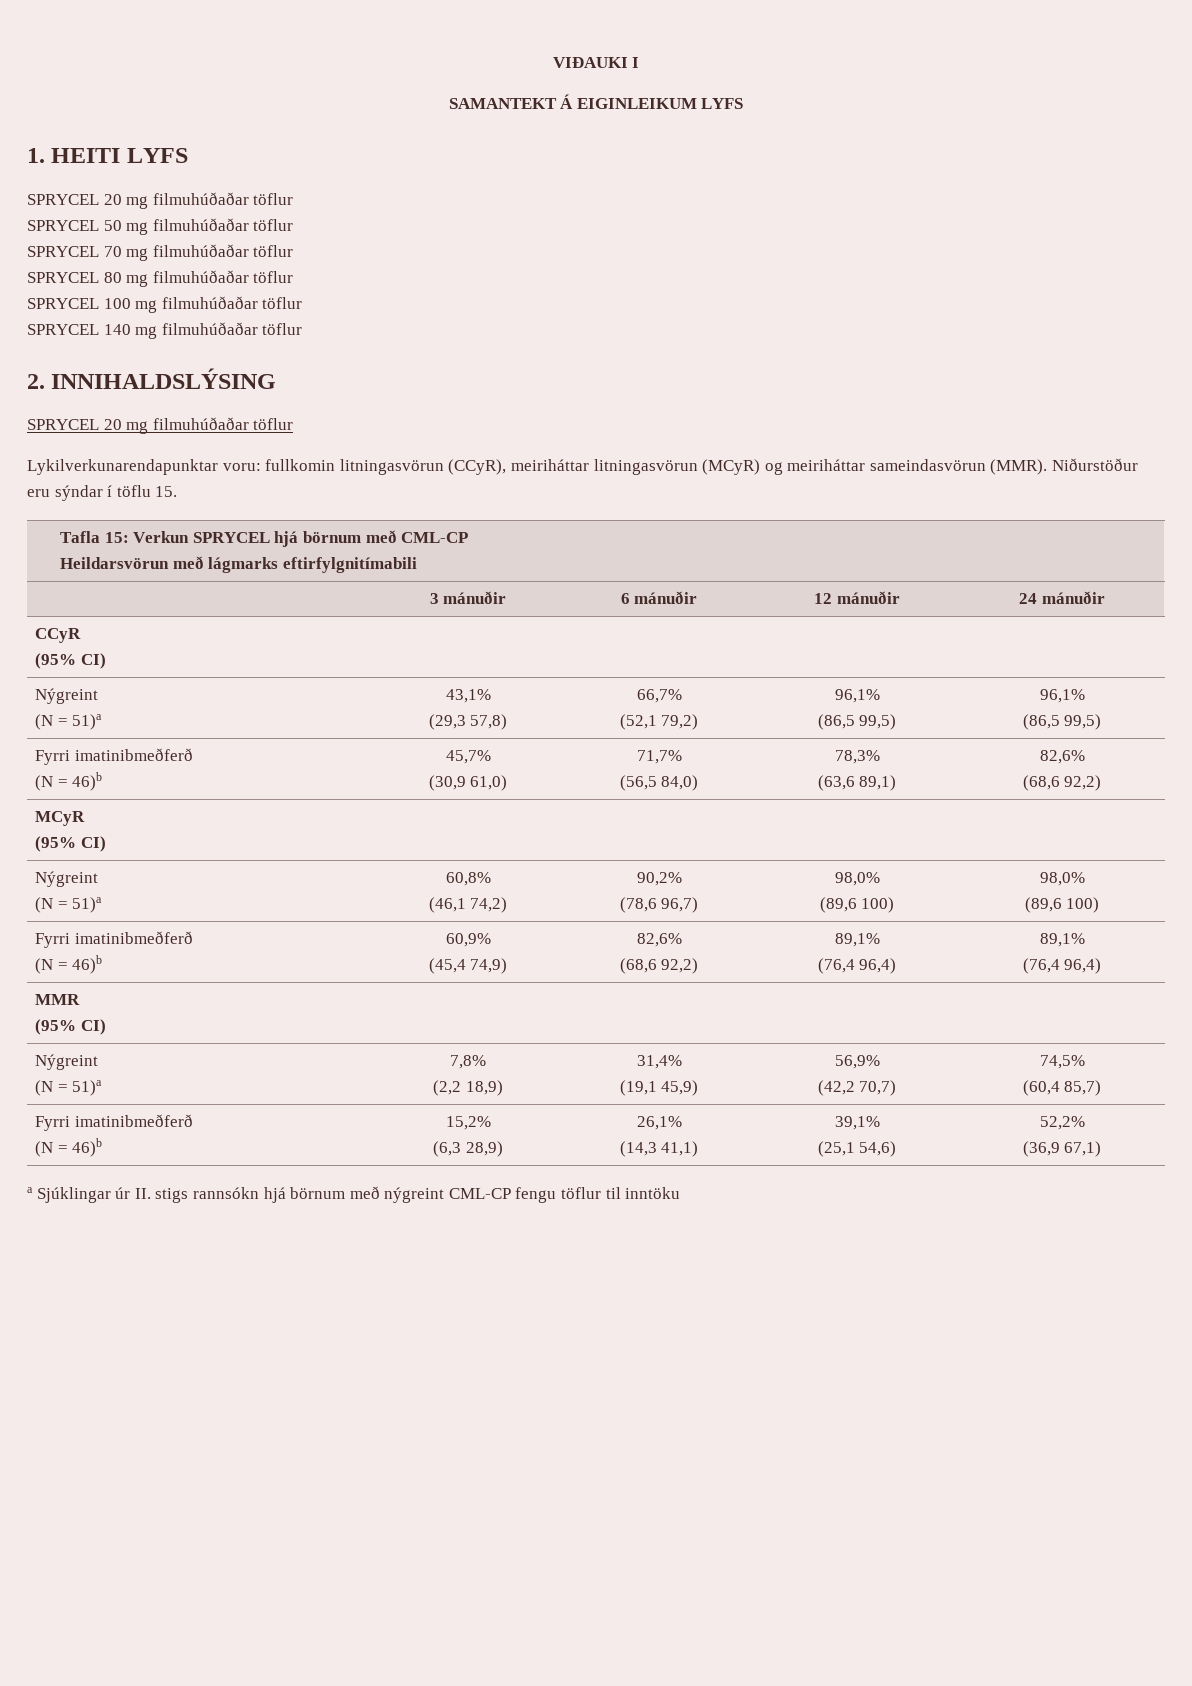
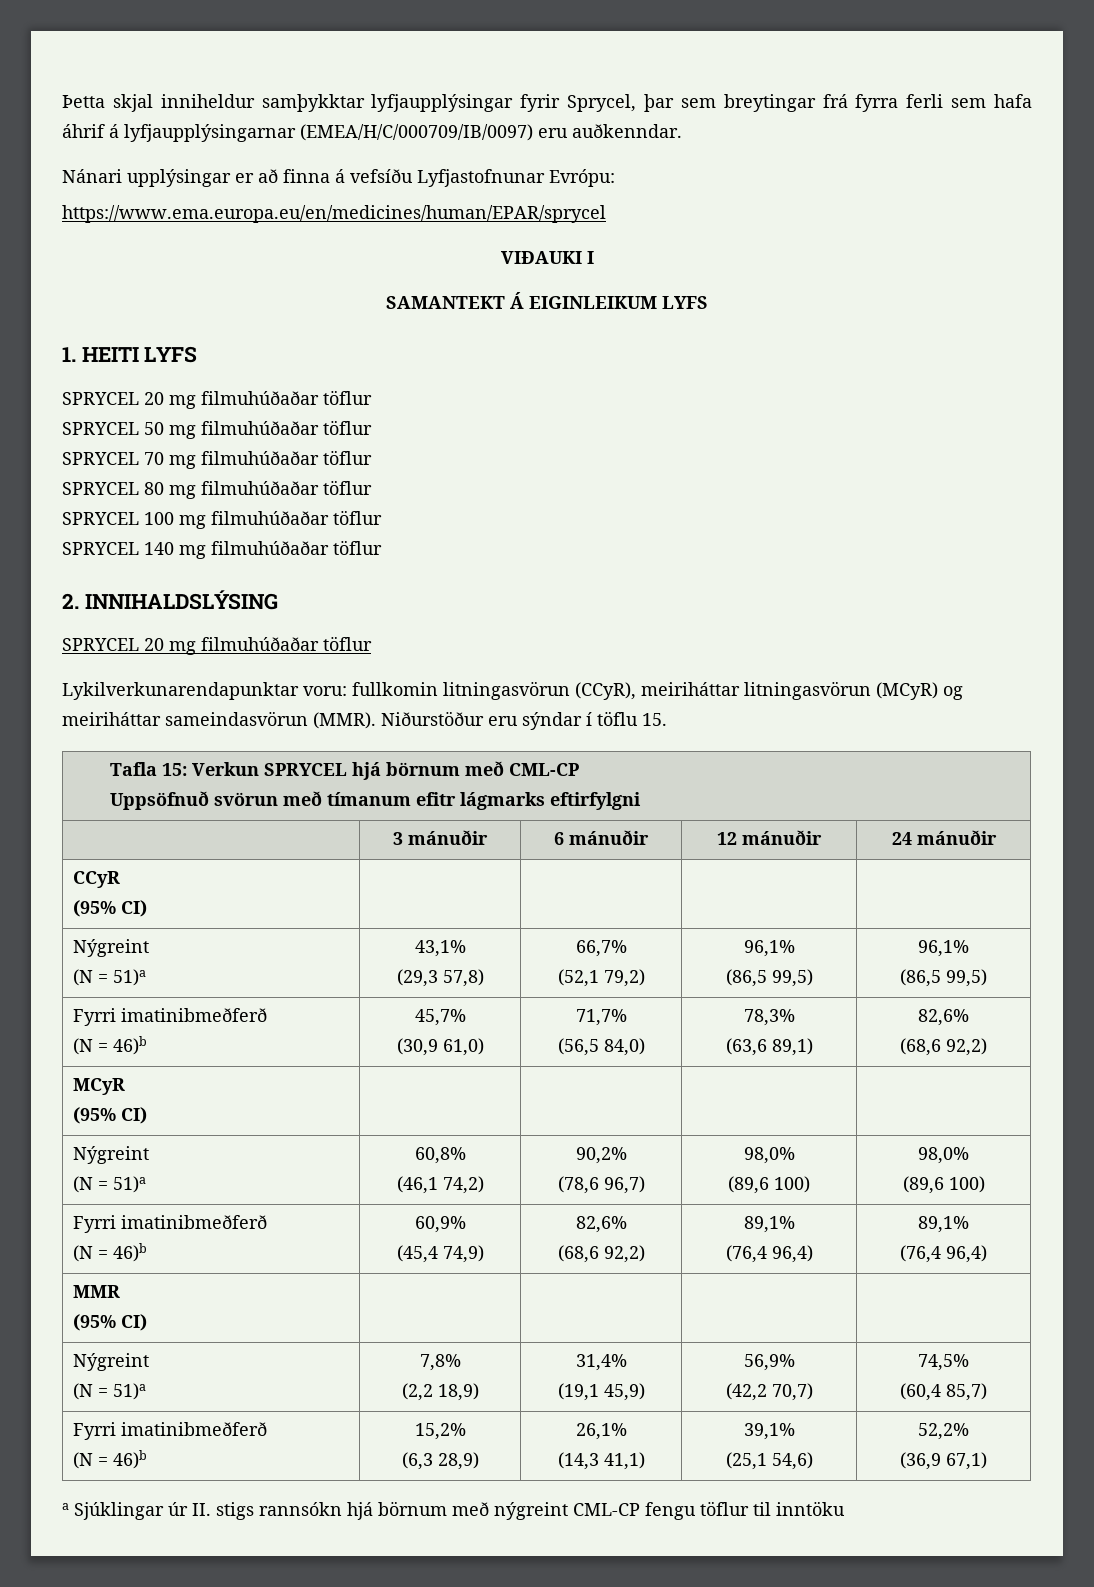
+ Þetta skjal inniheldur samþykktar lyfjaupplýsingar fyrir Sprycel, þar sem breytingar frá fyrra ferli sem hafa áhrif á lyfjaupplýsingarnar (EMEA/H/C/000709/IB/0097) eru auðkenndar.
+ Nánari upplýsingar er að finna á vefsíðu Lyfjastofnunar Evrópu:
+ https://www.ema.europa.eu/en/medicines/human/EPAR/sprycel
  Tafla 15: Verkun SPRYCEL hjá börnum með CML-CP
- Heildarsvörun með lágmarks eftirfylgnitímabili
+ Uppsöfnuð svörun með tímanum efitr lágmarks eftirfylgni

